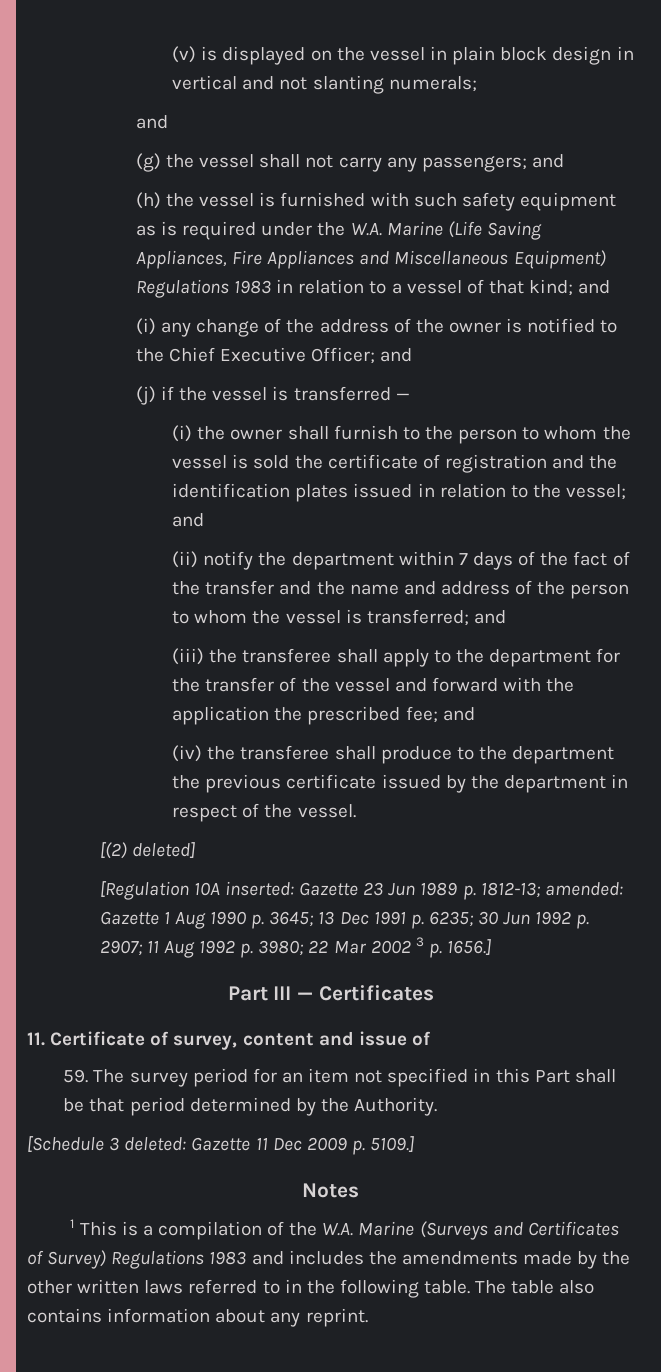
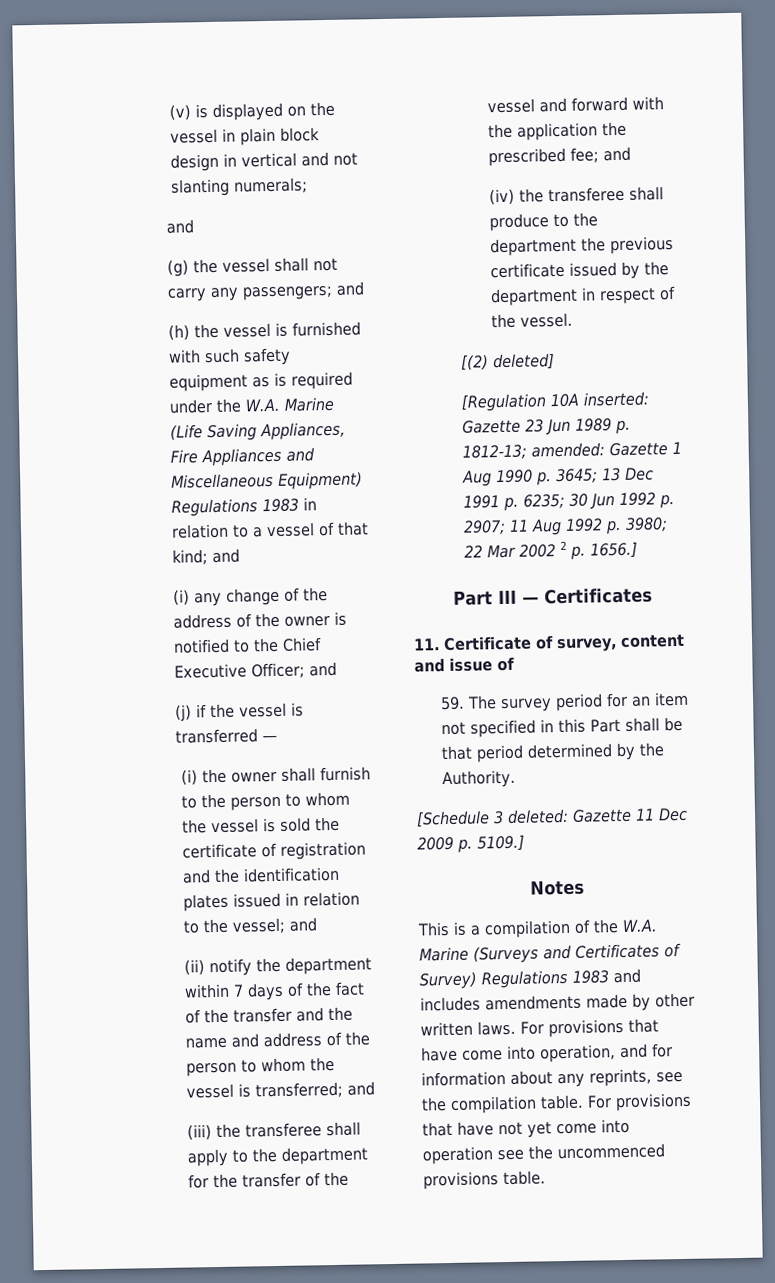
- [Regulation 10A inserted: Gazette 23 Jun 1989 p. 1812-13; amended: Gazette 1 Aug 1990 p. 3645; 13 Dec 1991 p. 6235; 30 Jun 1992 p. 2907; 11 Aug 1992 p. 3980; 22 Mar 2002 3 p. 1656.]
+ [Regulation 10A inserted: Gazette 23 Jun 1989 p. 1812-13; amended: Gazette 1 Aug 1990 p. 3645; 13 Dec 1991 p. 6235; 30 Jun 1992 p. 2907; 11 Aug 1992 p. 3980; 22 Mar 2002 2 p. 1656.]
- 1 This is a compilation of the W.A. Marine (Surveys and Certificates of Survey) Regulations 1983 and includes the amendments made by the other written laws referred to in the following table. The table also contains information about any reprint.
+ This is a compilation of the W.A. Marine (Surveys and Certificates of Survey) Regulations 1983 and includes amendments made by other written laws. For provisions that have come into operation, and for information about any reprints, see the compilation table. For provisions that have not yet come into operation see the uncommenced provisions table.

